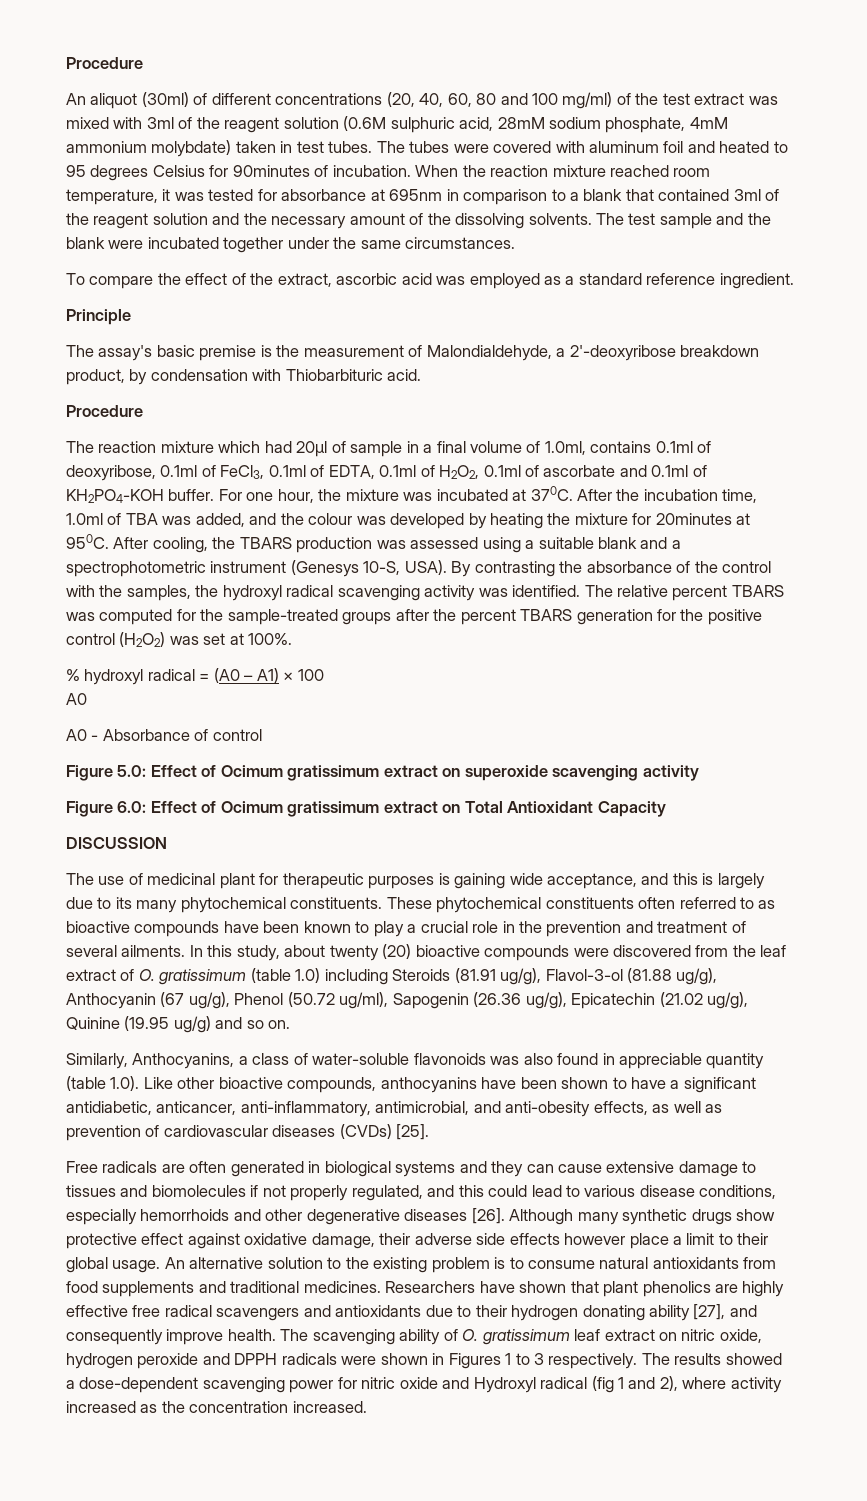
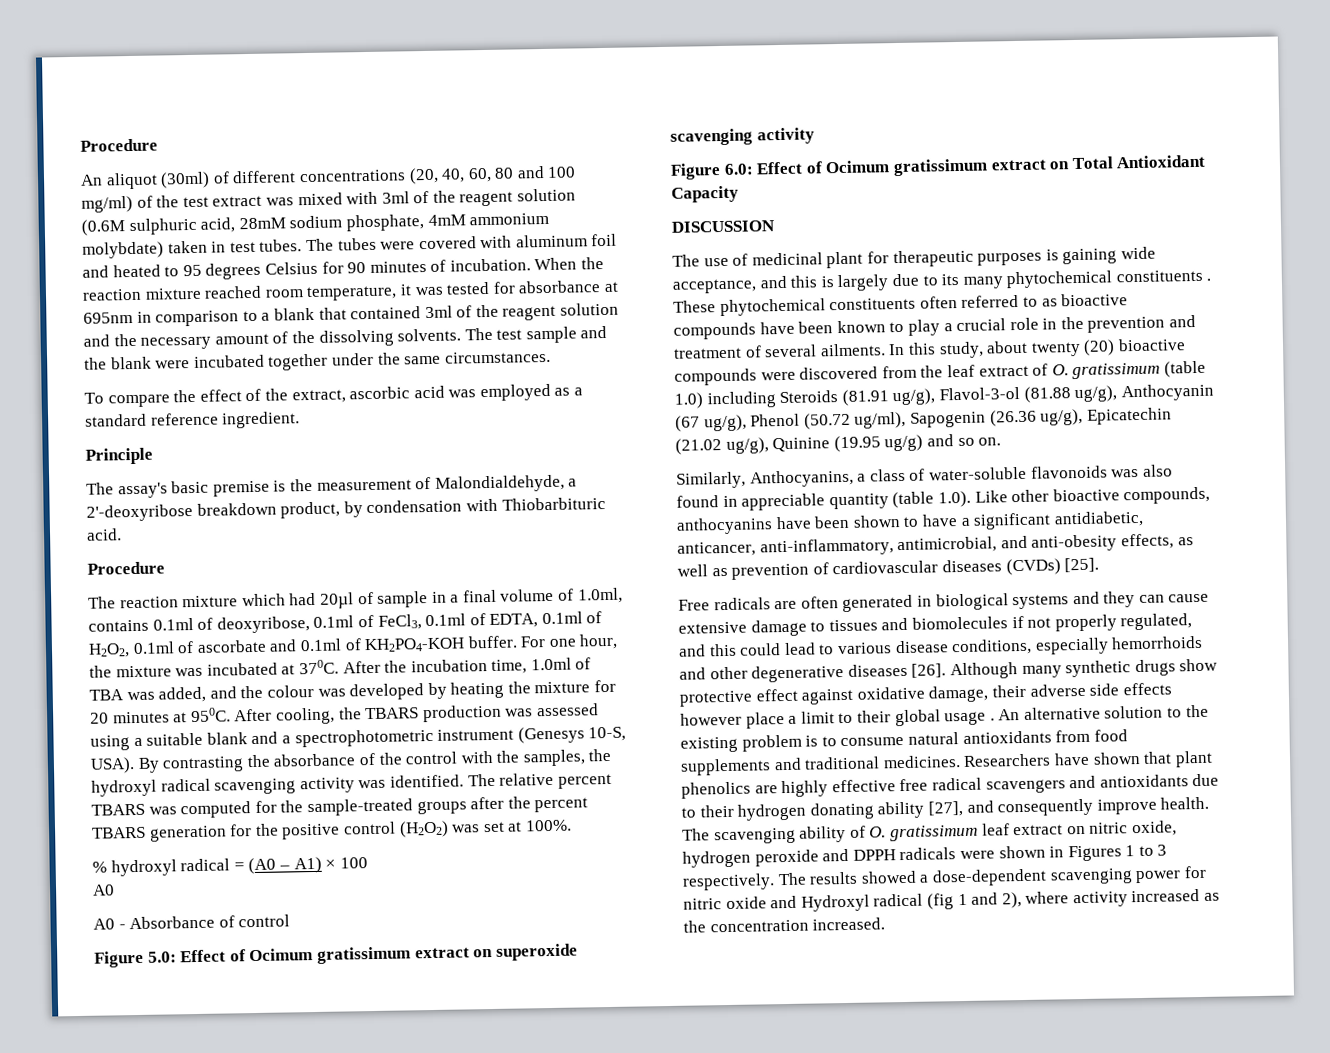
- The tubes were covered with aluminum foil and heated to 95 degrees Celsius for 90minutes of incubation.
+ The tubes were covered with aluminum foil and heated to 95 degrees Celsius for 90 minutes of incubation.
- After the incubation time, 1.0ml of TBA was added, and the colour was developed by heating the mixture for 20minutes at 950C.
+ After the incubation time, 1.0ml of TBA was added, and the colour was developed by heating the mixture for 20 minutes at 950C.
- The use of medicinal plant for therapeutic purposes is gaining wide acceptance, and this is largely due to its many phytochemical constituents.
+ The use of medicinal plant for therapeutic purposes is gaining wide acceptance, and this is largely due to its many phytochemical constituents .
- Although many synthetic drugs show protective effect against oxidative damage, their adverse side effects however place a limit to their global usage.
+ Although many synthetic drugs show protective effect against oxidative damage, their adverse side effects however place a limit to their global usage .

